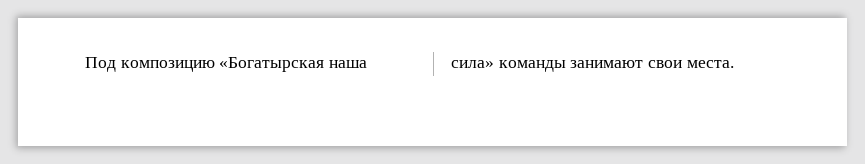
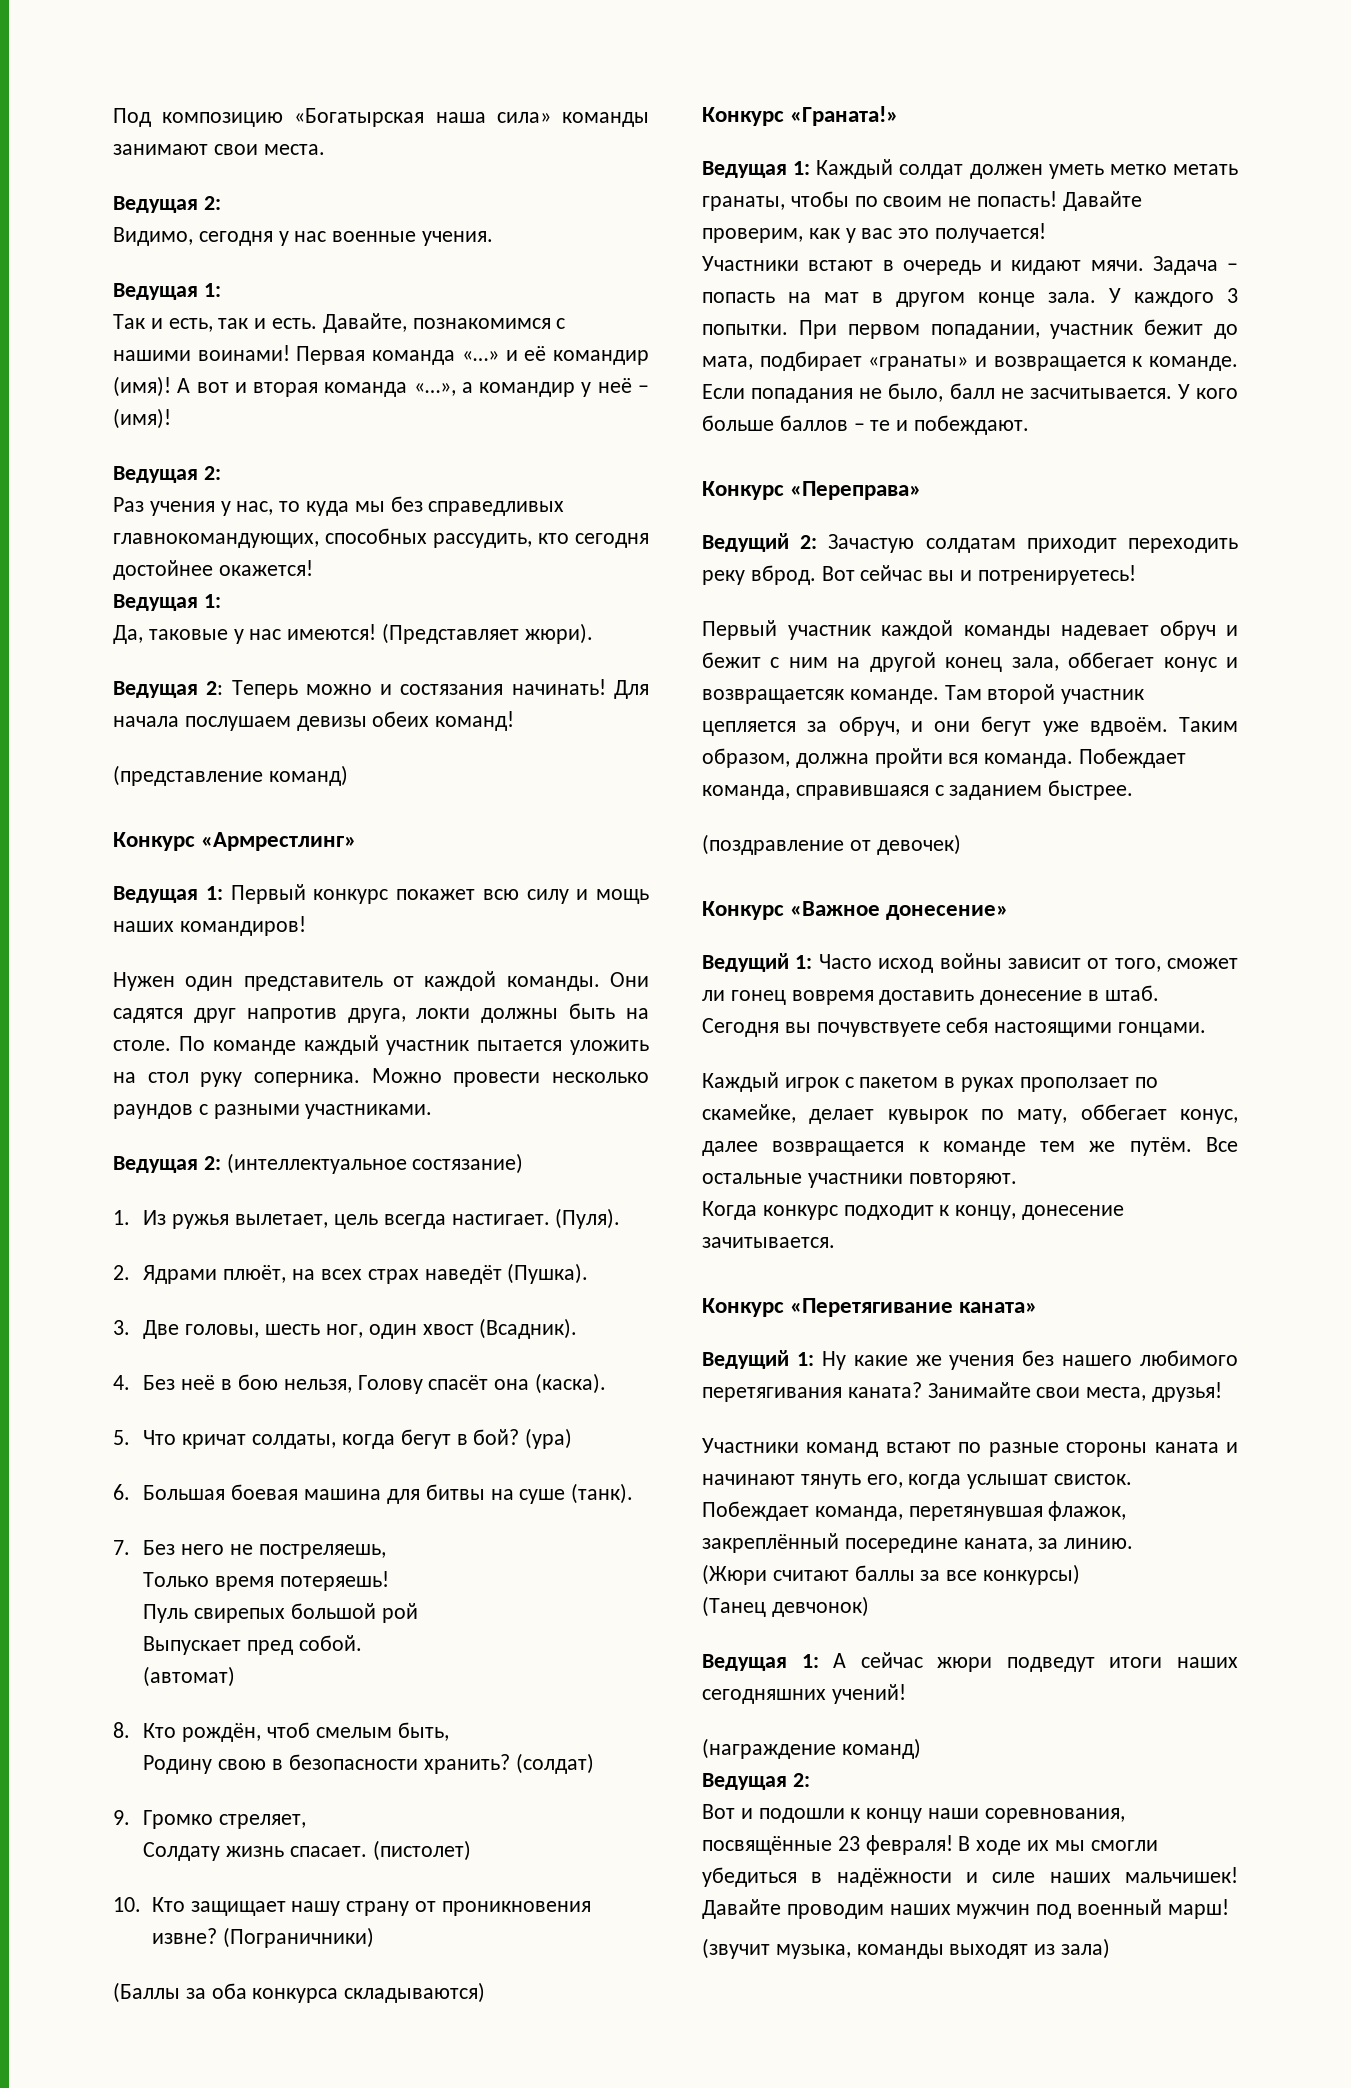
  Под композицию «Богатырская наша сила» команды занимают свои места.
+ Ведущая 2:
+ Видимо, сегодня у нас военные учения.
+ Ведущая 1:
+ Так и есть, так и есть. Давайте, познакомимся с нашими воинами! Первая команда «…» и её командир (имя)! А вот и вторая команда «…», а командир у неё – (имя)!
+ Ведущая 2:
+ Раз учения у нас, то куда мы без справедливых главнокомандующих, способных рассудить, кто сегодня достойнее окажется!
+ Ведущая 1:
+ Да, таковые у нас имеются! (Представляет жюри).
+ Ведущая 2: Теперь можно и состязания начинать! Для начала послушаем девизы обеих команд!
+ (представление команд)
+ Конкурс «Армрестлинг»
+ Ведущая 1: Первый конкурс покажет всю силу и мощь наших командиров!
+ Нужен один представитель от каждой команды. Они садятся друг напротив друга, локти должны быть на столе. По команде каждый участник пытается уложить на стол руку соперника. Можно провести несколько раундов с разными участниками.
+ Ведущая 2: (интеллектуальное состязание)
+ 1. Из ружья вылетает, цель всегда настигает. (Пуля).
+ 2. Ядрами плюёт, на всех страх наведёт (Пушка).
+ 3. Две головы, шесть ног, один хвост (Всадник).
+ 4. Без неё в бою нельзя, Голову спасёт она (каска).
+ 5. Что кричат солдаты, когда бегут в бой? (ура)
+ 6. Большая боевая машина для битвы на суше (танк).
+ 7. Без него не постреляешь,
+ Только время потеряешь!
+ Пуль свирепых большой рой
+ Выпускает пред собой.
+ (автомат)
+ 8. Кто рождён, чтоб смелым быть,
+ Родину свою в безопасности хранить? (солдат)
+ 9. Громко стреляет,
+ Солдату жизнь спасает. (пистолет)
+ 10. Кто защищает нашу страну от проникновения извне? (Пограничники)
+ (Баллы за оба конкурса складываются)
+ Конкурс «Граната!»
+ Ведущая 1: Каждый солдат должен уметь метко метать гранаты, чтобы по своим не попасть! Давайте проверим, как у вас это получается!
+ Участники встают в очередь и кидают мячи. Задача – попасть на мат в другом конце зала. У каждого 3 попытки. При первом попадании, участник бежит до мата, подбирает «гранаты» и возвращается к команде. Если попадания не было, балл не засчитывается. У кого больше баллов – те и побеждают.
+ Конкурс «Переправа»
+ Ведущий 2: Зачастую солдатам приходит переходить реку вброд. Вот сейчас вы и потренируетесь!
+ Первый участник каждой команды надевает обруч и бежит с ним на другой конец зала, оббегает конус и возвращаетсяк команде. Там второй участник цепляется за обруч, и они бегут уже вдвоём. Таким образом, должна пройти вся команда. Побеждает команда, справившаяся с заданием быстрее.
+ (поздравление от девочек)
+ Конкурс «Важное донесение»
+ Ведущий 1: Часто исход войны зависит от того, сможет ли гонец вовремя доставить донесение в штаб. Сегодня вы почувствуете себя настоящими гонцами.
+ Каждый игрок с пакетом в руках проползает по скамейке, делает кувырок по мату, оббегает конус, далее возвращается к команде тем же путём. Все остальные участники повторяют.
+ Когда конкурс подходит к концу, донесение зачитывается.
+ Конкурс «Перетягивание каната»
+ Ведущий 1: Ну какие же учения без нашего любимого перетягивания каната? Занимайте свои места, друзья!
+ Участники команд встают по разные стороны каната и начинают тянуть его, когда услышат свисток. Побеждает команда, перетянувшая флажок, закреплённый посередине каната, за линию.
+ (Жюри считают баллы за все конкурсы)
+ (Танец девчонок)
+ Ведущая 1: А сейчас жюри подведут итоги наших сегодняшних учений!
+ (награждение команд)
+ Ведущая 2:
+ Вот и подошли к концу наши соревнования, посвящённые 23 февраля! В ходе их мы смогли убедиться в надёжности и силе наших мальчишек! Давайте проводим наших мужчин под военный марш!
+ (звучит музыка, команды выходят из зала)

